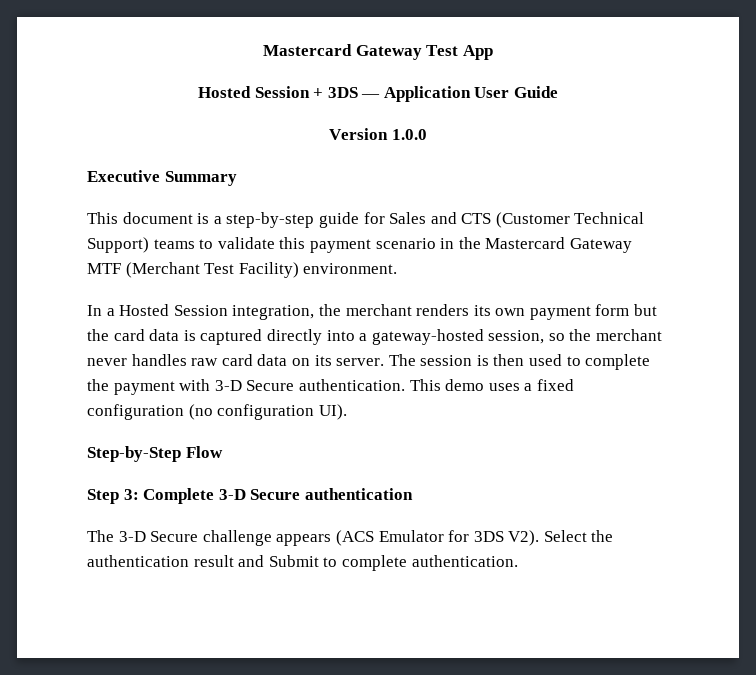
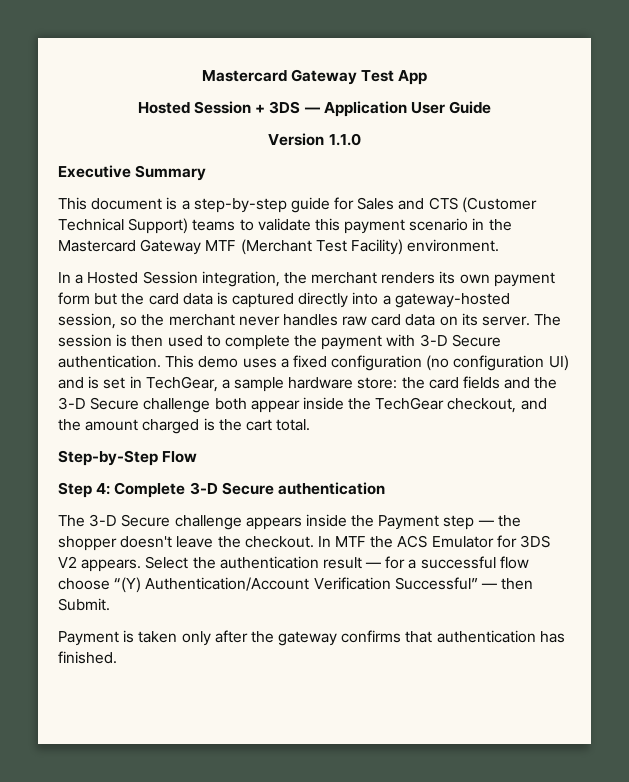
- Version 1.0.0
+ Version 1.1.0
- This demo uses a fixed configuration (no configuration UI).
+ This demo uses a fixed configuration (no configuration UI) and is set in TechGear, a sample hardware store: the card fields and the 3-D Secure challenge both appear inside the TechGear checkout, and the amount charged is the cart total.
- Step 3: Complete 3-D Secure authentication
+ Step 4: Complete 3-D Secure authentication
- The 3-D Secure challenge appears (ACS Emulator for 3DS V2). Select the authentication result and Submit to complete authentication.
+ The 3-D Secure challenge appears inside the Payment step — the shopper doesn't leave the checkout. In MTF the ACS Emulator for 3DS V2 appears. Select the authentication result — for a successful flow choose “(Y) Authentication/Account Verification Successful” — then Submit.
+ Payment is taken only after the gateway confirms that authentication has finished.

